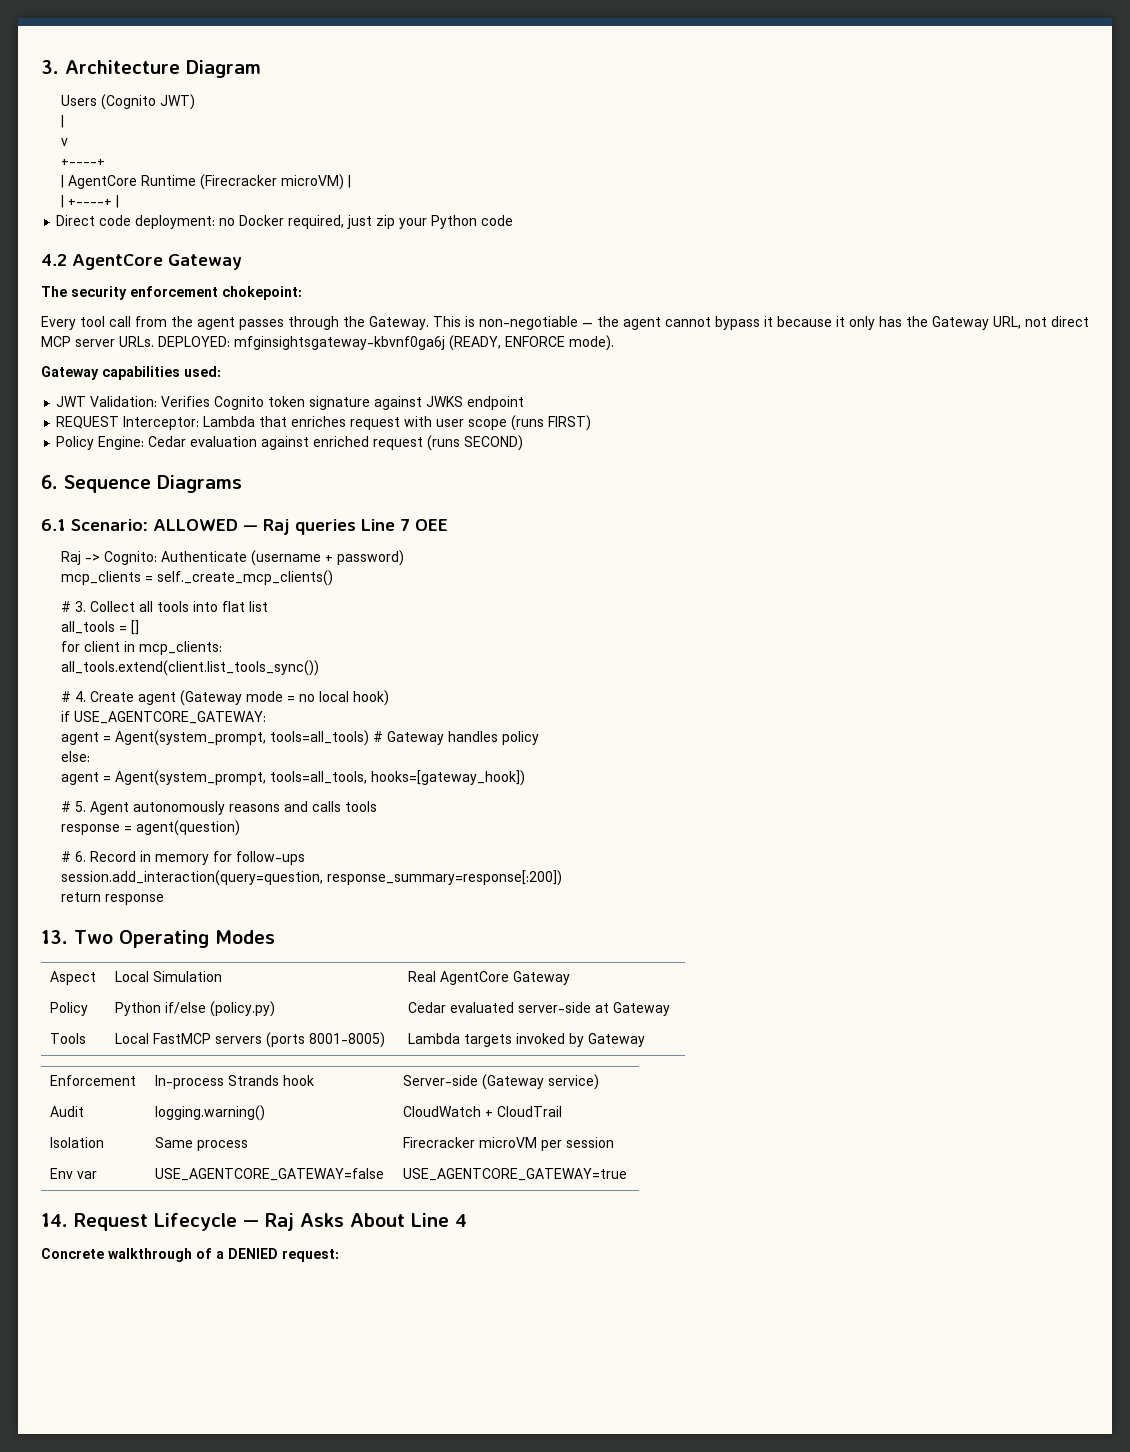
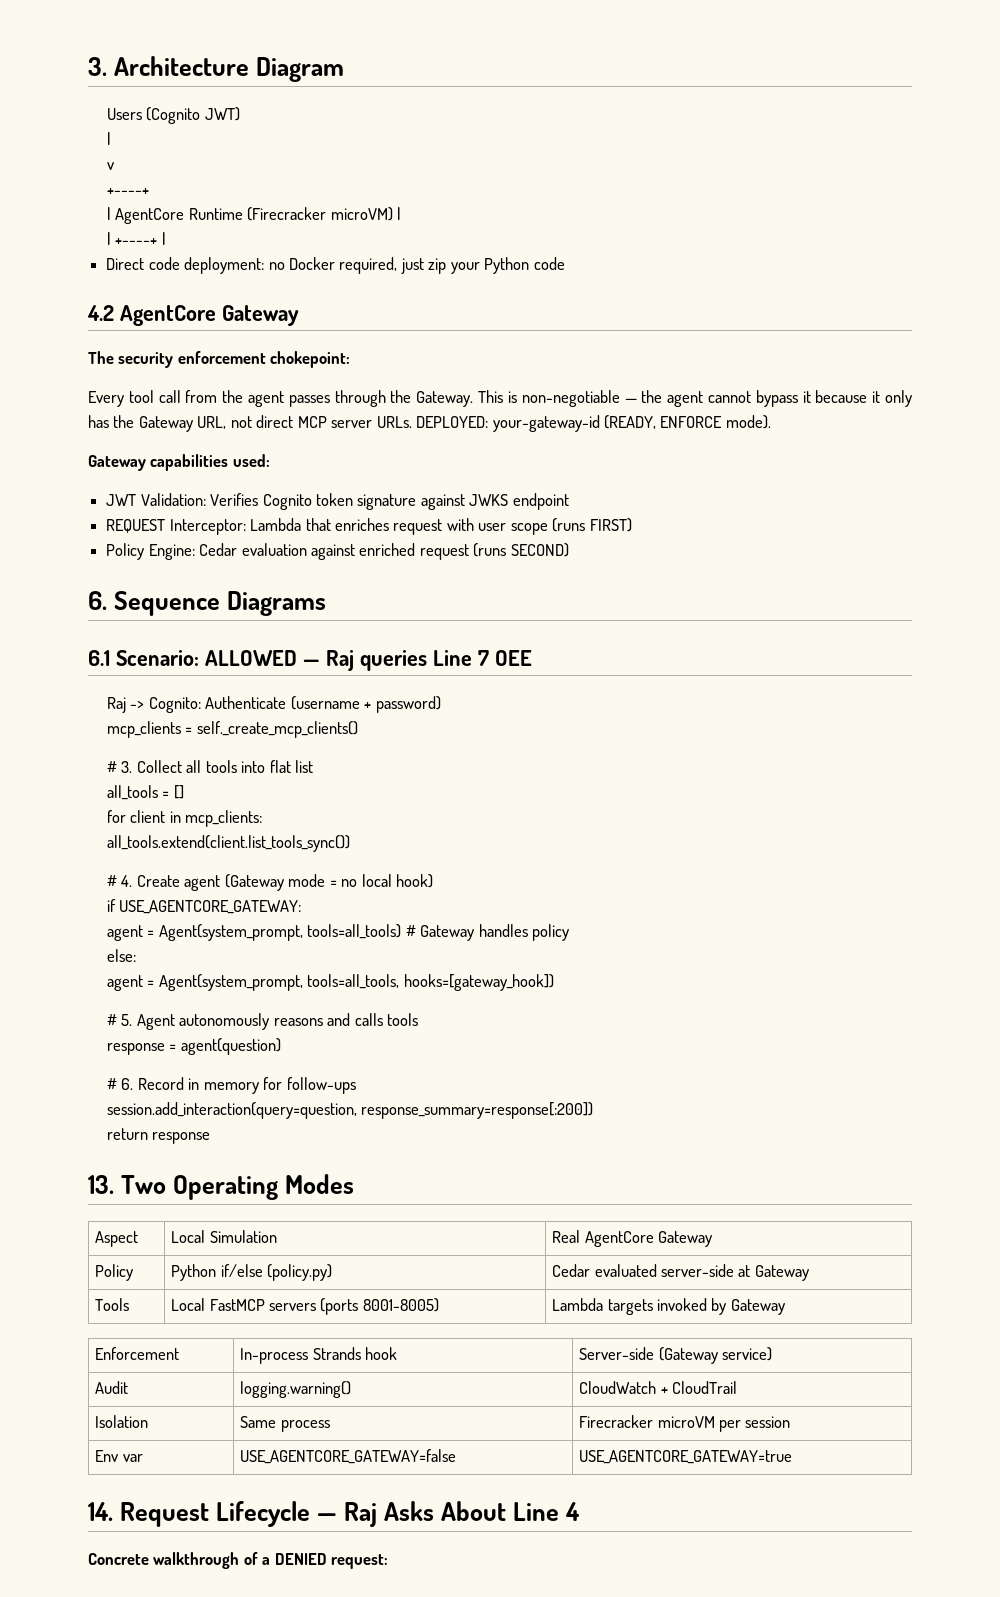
- DEPLOYED: mfginsightsgateway-kbvnf0ga6j (READY, ENFORCE mode).
+ DEPLOYED: your-gateway-id (READY, ENFORCE mode).

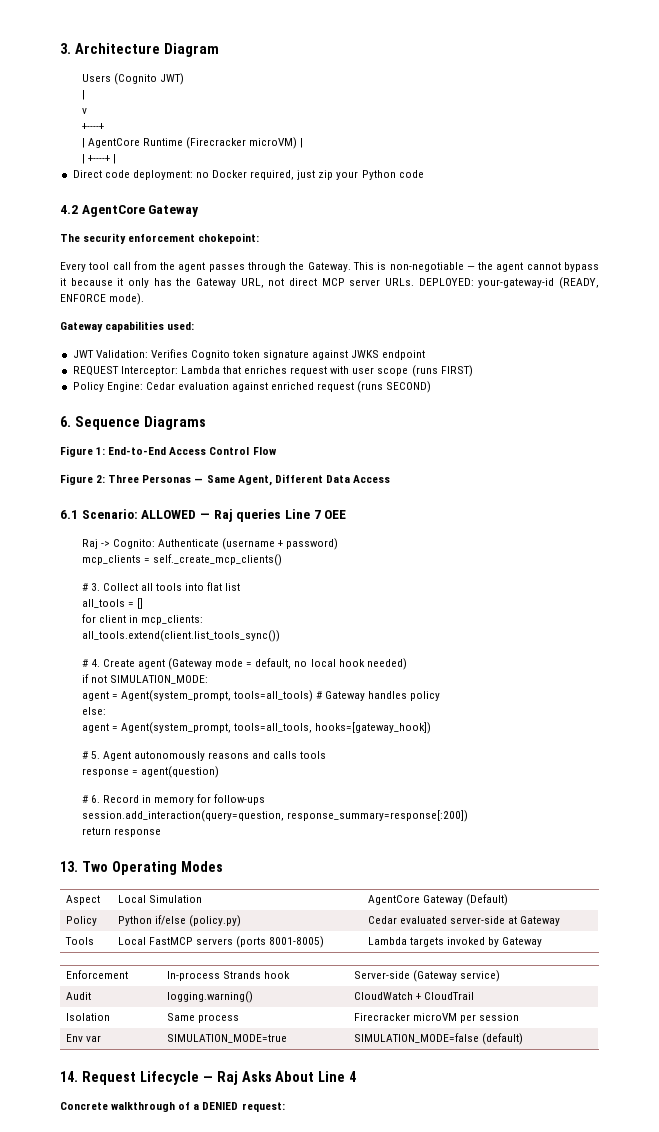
+ Figure 1: End-to-End Access Control Flow
+ Figure 2: Three Personas — Same Agent, Different Data Access
- # 4. Create agent (Gateway mode = no local hook)
+ # 4. Create agent (Gateway mode = default, no local hook needed)
- if USE_AGENTCORE_GATEWAY:
+ if not SIMULATION_MODE:
- Aspect | Local Simulation | Real AgentCore Gateway
+ Aspect | Local Simulation | AgentCore Gateway (Default)
- Env var | USE_AGENTCORE_GATEWAY=false | USE_AGENTCORE_GATEWAY=true
+ Env var | SIMULATION_MODE=true | SIMULATION_MODE=false (default)

